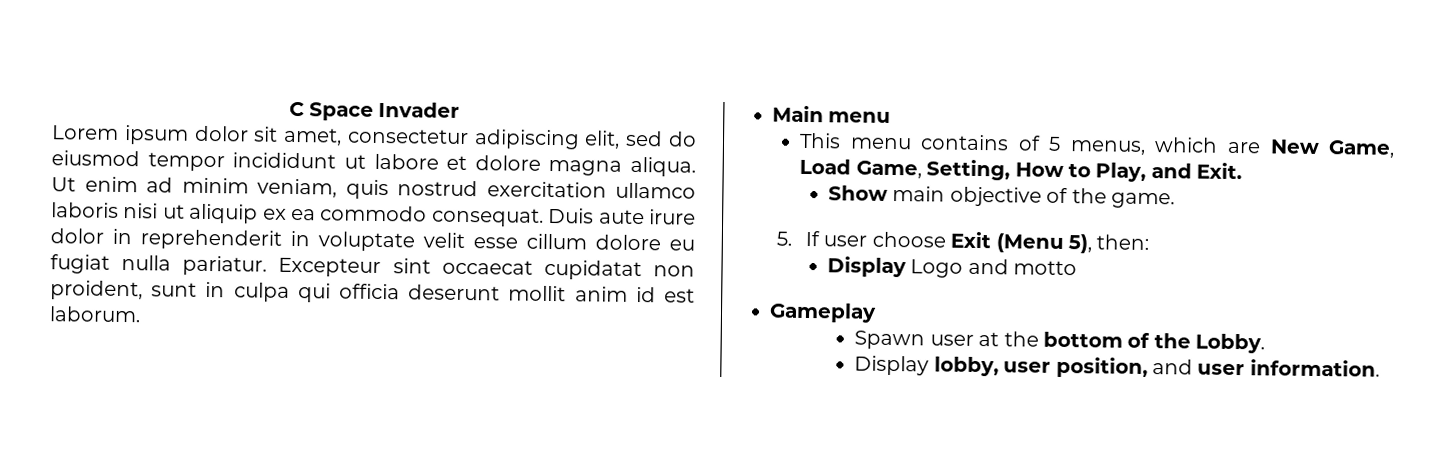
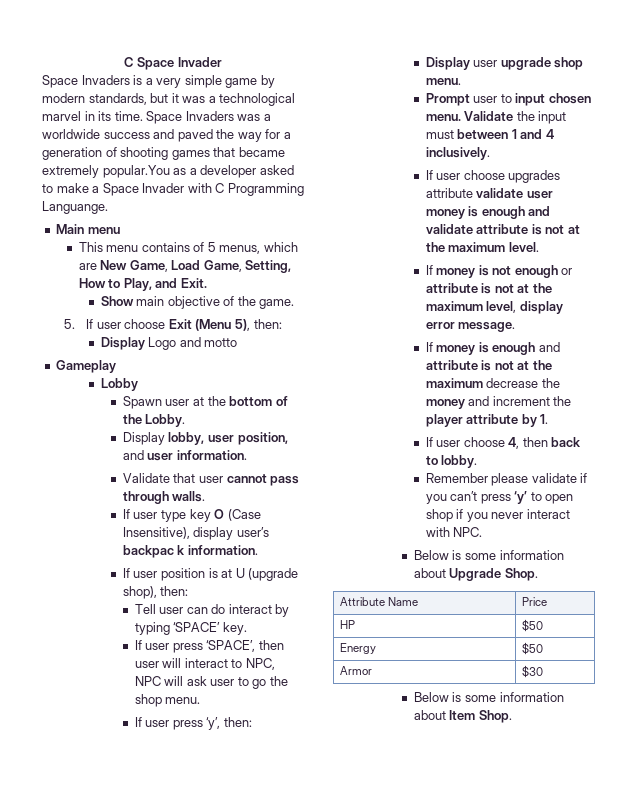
- Lorem ipsum dolor sit amet, consectetur adipiscing elit, sed do eiusmod tempor incididunt ut labore et dolore magna aliqua. Ut enim ad minim veniam, quis nostrud exercitation ullamco laboris nisi ut aliquip ex ea commodo consequat. Duis aute irure dolor in reprehenderit in voluptate velit esse cillum dolore eu fugiat nulla pariatur. Excepteur sint occaecat cupidatat non proident, sunt in culpa qui officia deserunt mollit anim id est laborum.
+ Space Invaders is a very simple game by modern standards, but it was a technological marvel in its time. Space Invaders was a worldwide success and paved the way for a generation of shooting games that became extremely popular.You as a developer asked to make a Space Invader with C Programming Languange.
+ Lobby
+ Validate that user cannot pass through walls.
+ If user type key O (Case Insensitive), display user’s backpac k information.
+ If user position is at U (upgrade shop), then:
+ Tell user can do interact by typing ‘SPACE’ key.
+ If user press ‘SPACE’, then user will interact to NPC, NPC will ask user to go the shop menu.
+ If user press ‘y’, then:
+ Display user upgrade shop menu.
+ Prompt user to input chosen menu. Validate the input must between 1 and 4 inclusively.
+ If user choose upgrades attribute validate user money is enough and validate attribute is not at the maximum level.
+ If money is not enough or attribute is not at the maximum level, display error message.
+ If money is enough and attribute is not at the maximum decrease the money and increment the player attribute by 1.
+ If user choose 4, then back to lobby.
+ Remember please validate if you can’t press ‘y’ to open shop if you never interact with NPC.
+ Below is some information about Upgrade Shop.
+ Attribute Name | Price
+ HP | $50
+ Energy | $50
+ Armor | $30
+ Below is some information about Item Shop.

